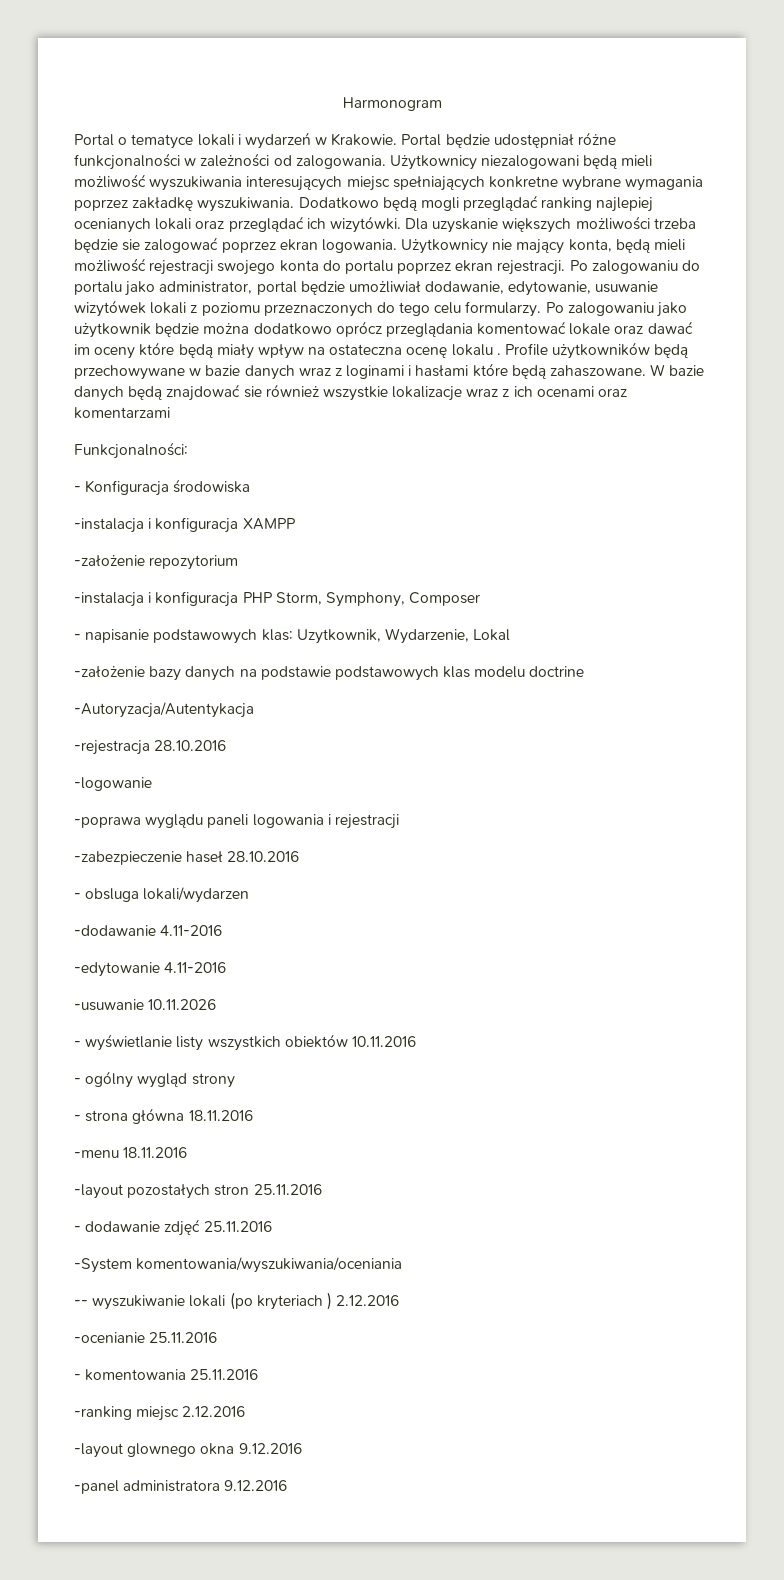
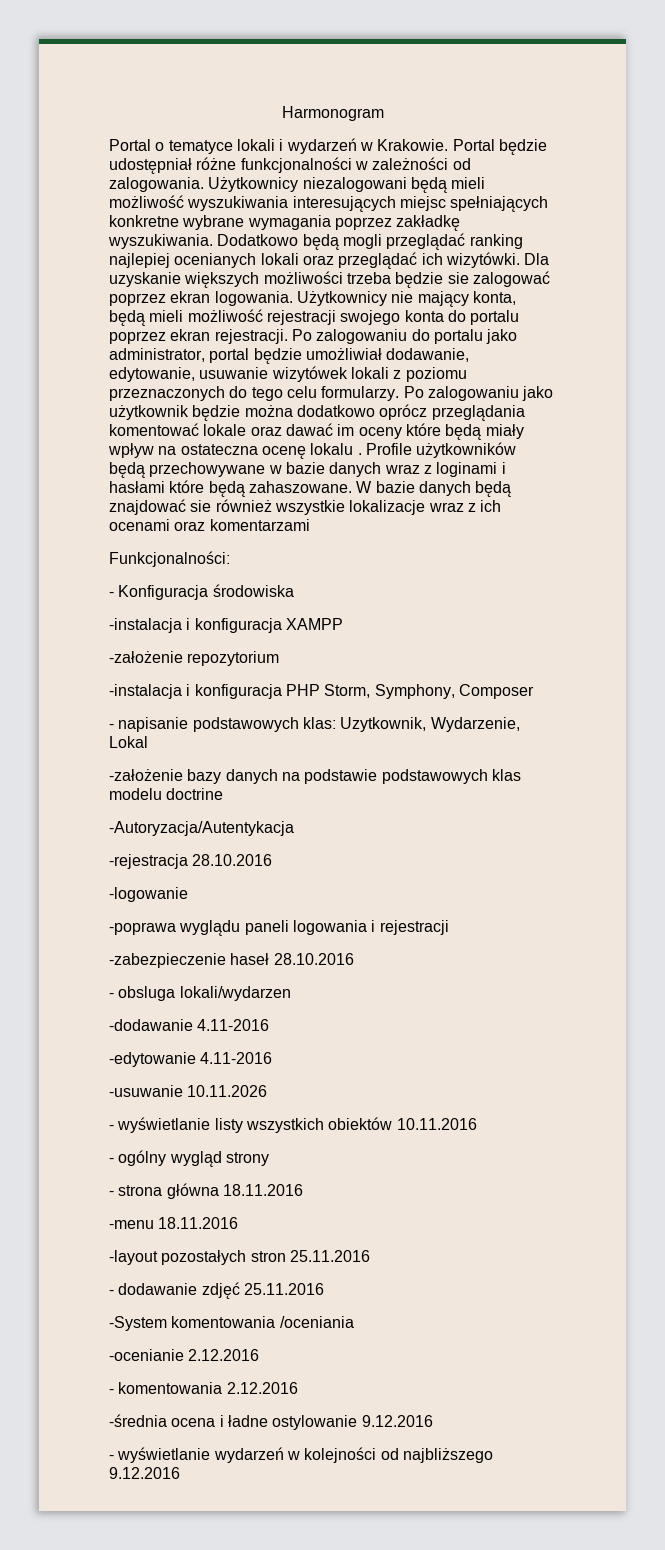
- -System komentowania/wyszukiwania/oceniania
- -- wyszukiwanie lokali (po kryteriach ) 2.12.2016
+ -System komentowania /oceniania
- -ocenianie 25.11.2016
+ -ocenianie 2.12.2016
- - komentowania 25.11.2016
- -ranking miejsc 2.12.2016
- -layout glownego okna 9.12.2016
- -panel administratora 9.12.2016
+ - komentowania 2.12.2016
+ -średnia ocena i ładne ostylowanie 9.12.2016
+ - wyświetlanie wydarzeń w kolejności od najbliższego 9.12.2016

